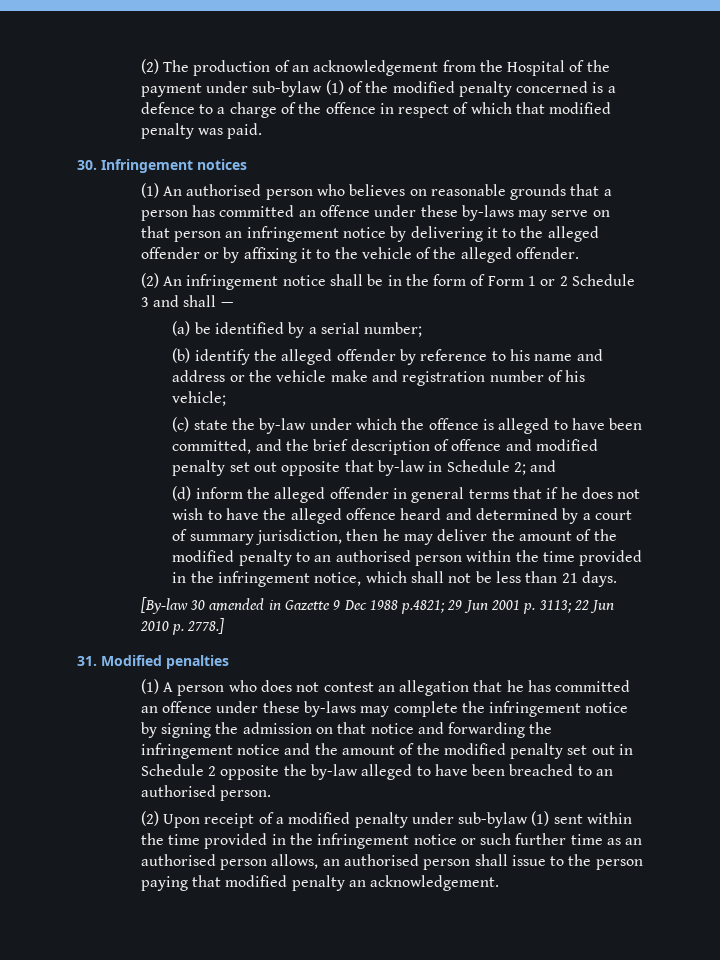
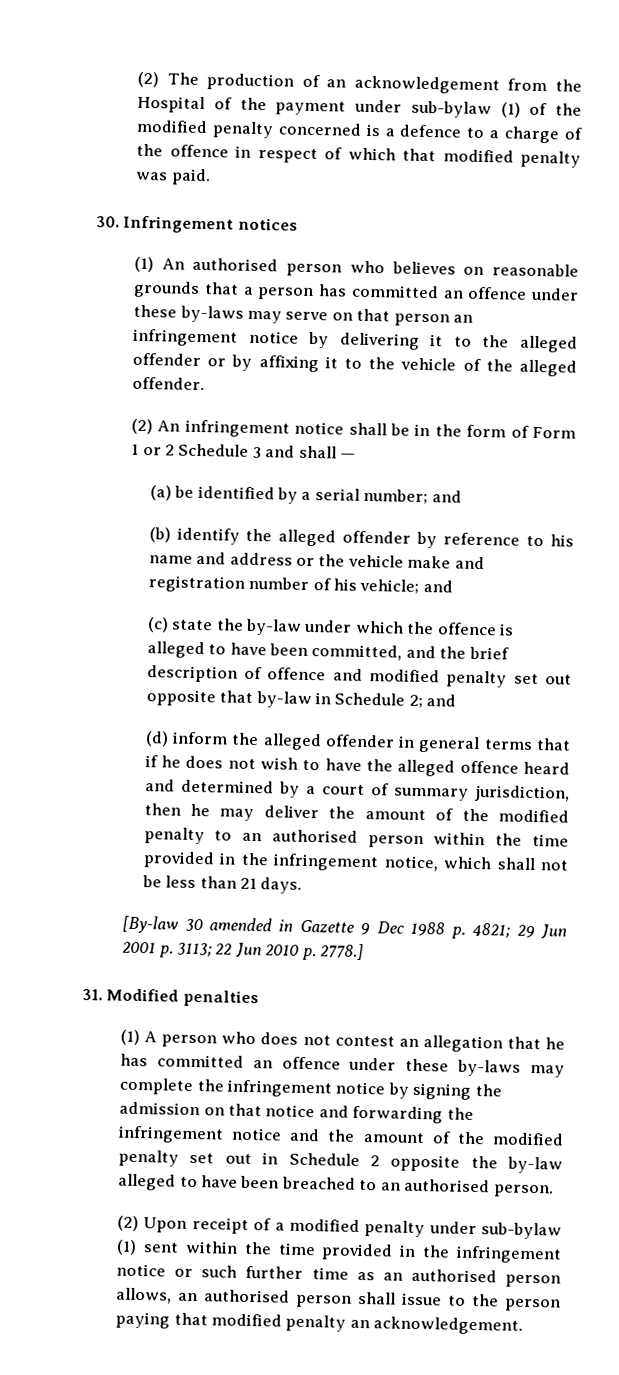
- (a) be identified by a serial number;
+ (a) be identified by a serial number; and
- (b) identify the alleged offender by reference to his name and address or the vehicle make and registration number of his vehicle;
+ (b) identify the alleged offender by reference to his name and address or the vehicle make and registration number of his vehicle; and
- [By-law 30 amended in Gazette 9 Dec 1988 p.4821; 29 Jun 2001 p. 3113; 22 Jun 2010 p. 2778.]
+ [By-law 30 amended in Gazette 9 Dec 1988 p. 4821; 29 Jun 2001 p. 3113; 22 Jun 2010 p. 2778.]

